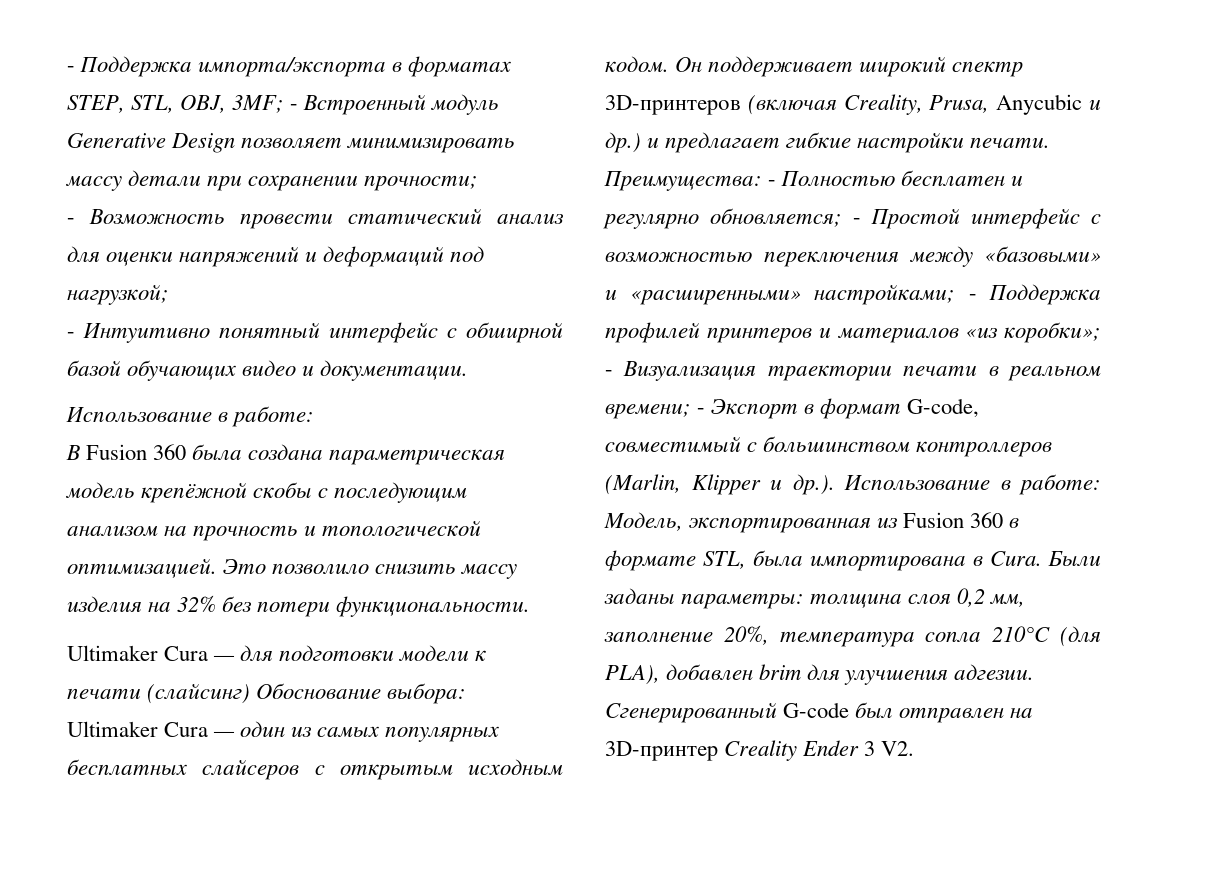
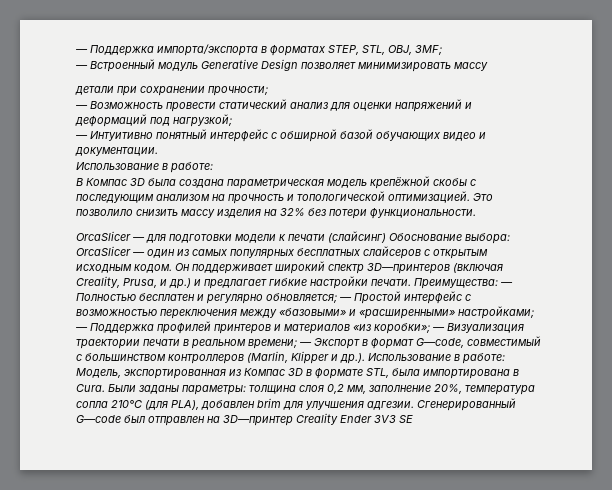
- - Поддержка импорта/экспорта в форматах STEP, STL, OBJ, 3MF; - Встроенный модуль Generative Design позволяет минимизировать массу детали при сохранении прочности;
+ — Поддержка импорта/экспорта в форматах STEP, STL, OBJ, 3MF;
+ — Встроенный модуль Generative Design позволяет минимизировать массу
+ детали при сохранении прочности;
- - Возможность провести статический анализ для оценки напряжений и деформаций под нагрузкой;
+ — Возможность провести статический анализ для оценки напряжений и деформаций под нагрузкой;
- - Интуитивно понятный интерфейс с обширной базой обучающих видео и документации.
+ — Интуитивно понятный интерфейс с обширной базой обучающих видео и документации.
- В Fusion 360 была создана параметрическая модель крепёжной скобы с последующим анализом на прочность и топологической оптимизацией.
+ В Компас 3D была создана параметрическая модель крепёжной скобы с последующим анализом на прочность и топологической оптимизацией.
- Ultimaker Cura — для подготовки модели к печати (слайсинг) Обоснование выбора: Ultimaker Cura — один из самых популярных бесплатных слайсеров с открытым исходным кодом.
+ OrcaSlicer — для подготовки модели к печати (слайсинг) Обоснование выбора: OrcaSlicer — один из самых популярных бесплатных слайсеров с открытым исходным кодом.
- Он поддерживает широкий спектр 3D-принтеров (включая Creality, Prusa, Anycubic и др.) и предлагает гибкие настройки печати.
+ Он поддерживает широкий спектр 3D—принтеров (включая Creality, Prusa, и др.) и предлагает гибкие настройки печати.
- Преимущества: - Полностью бесплатен и регулярно обновляется; - Простой интерфейс с возможностью переключения между «базовыми» и «расширенными» настройками; - Поддержка профилей принтеров и материалов «из коробки»; - Визуализация траектории печати в реальном времени; - Экспорт в формат G-code, совместимый с большинством контроллеров (Marlin, Klipper и др.). Использование в работе: Модель, экспортированная из Fusion 360 в формате STL, была импортирована в Cura.
+ Преимущества: — Полностью бесплатен и регулярно обновляется; — Простой интерфейс с возможностью переключения между «базовыми» и «расширенными» настройками; — Поддержка профилей принтеров и материалов «из коробки»; — Визуализация траектории печати в реальном времени; — Экспорт в формат G—code, совместимый с большинством контроллеров (Marlin, Klipper и др.). Использование в работе: Модель, экспортированная из Компас 3D в формате STL, была импортирована в Cura.
- Сгенерированный G-code был отправлен на 3D-принтер Creality Ender 3 V2.
+ Сгенерированный G—code был отправлен на 3D—принтер Creality Ender 3V3 SE

